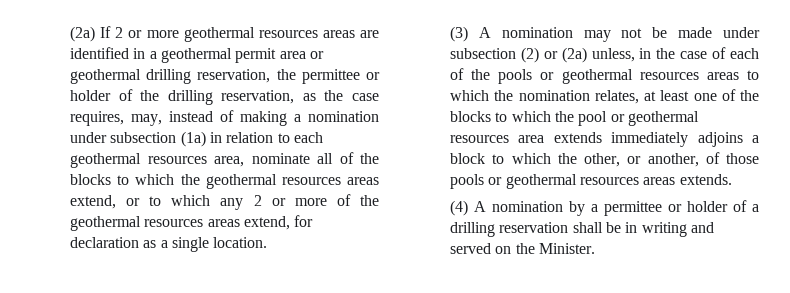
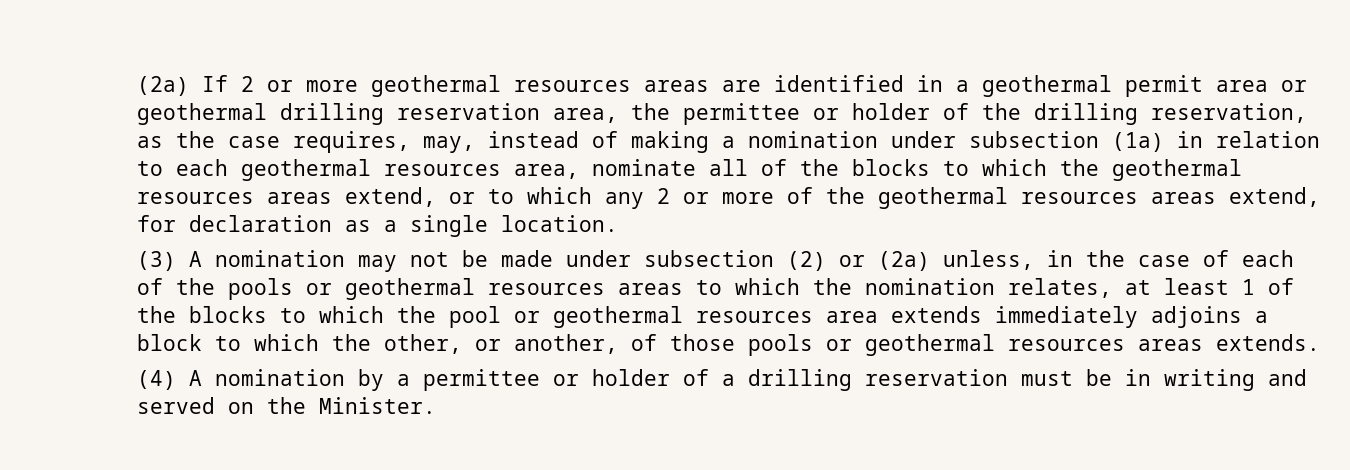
- (2a) If 2 or more geothermal resources areas are identified in a geothermal permit area or geothermal drilling reservation, the permittee or holder of the drilling reservation, as the case requires, may, instead of making a nomination under subsection (1a) in relation to each geothermal resources area, nominate all of the blocks to which the geothermal resources areas extend, or to which any 2 or more of the geothermal resources areas extend, for declaration as a single location.
+ (2a) If 2 or more geothermal resources areas are identified in a geothermal permit area or geothermal drilling reservation area, the permittee or holder of the drilling reservation, as the case requires, may, instead of making a nomination under subsection (1a) in relation to each geothermal resources area, nominate all of the blocks to which the geothermal resources areas extend, or to which any 2 or more of the geothermal resources areas extend, for declaration as a single location.
- (3) A nomination may not be made under subsection (2) or (2a) unless, in the case of each of the pools or geothermal resources areas to which the nomination relates, at least one of the blocks to which the pool or geothermal resources area extends immediately adjoins a block to which the other, or another, of those pools or geothermal resources areas extends.
+ (3) A nomination may not be made under subsection (2) or (2a) unless, in the case of each of the pools or geothermal resources areas to which the nomination relates, at least 1 of the blocks to which the pool or geothermal resources area extends immediately adjoins a block to which the other, or another, of those pools or geothermal resources areas extends.
- (4) A nomination by a permittee or holder of a drilling reservation shall be in writing and served on the Minister.
+ (4) A nomination by a permittee or holder of a drilling reservation must be in writing and served on the Minister.

